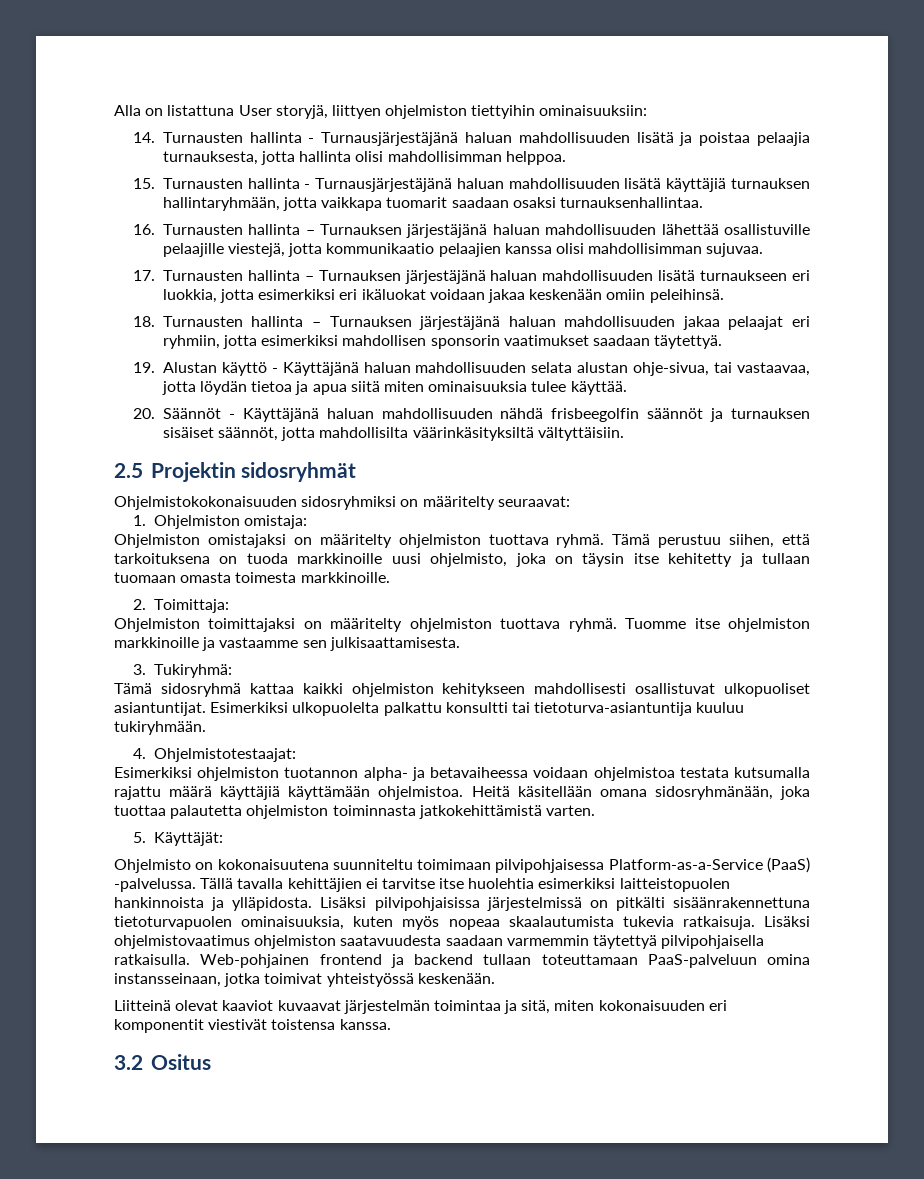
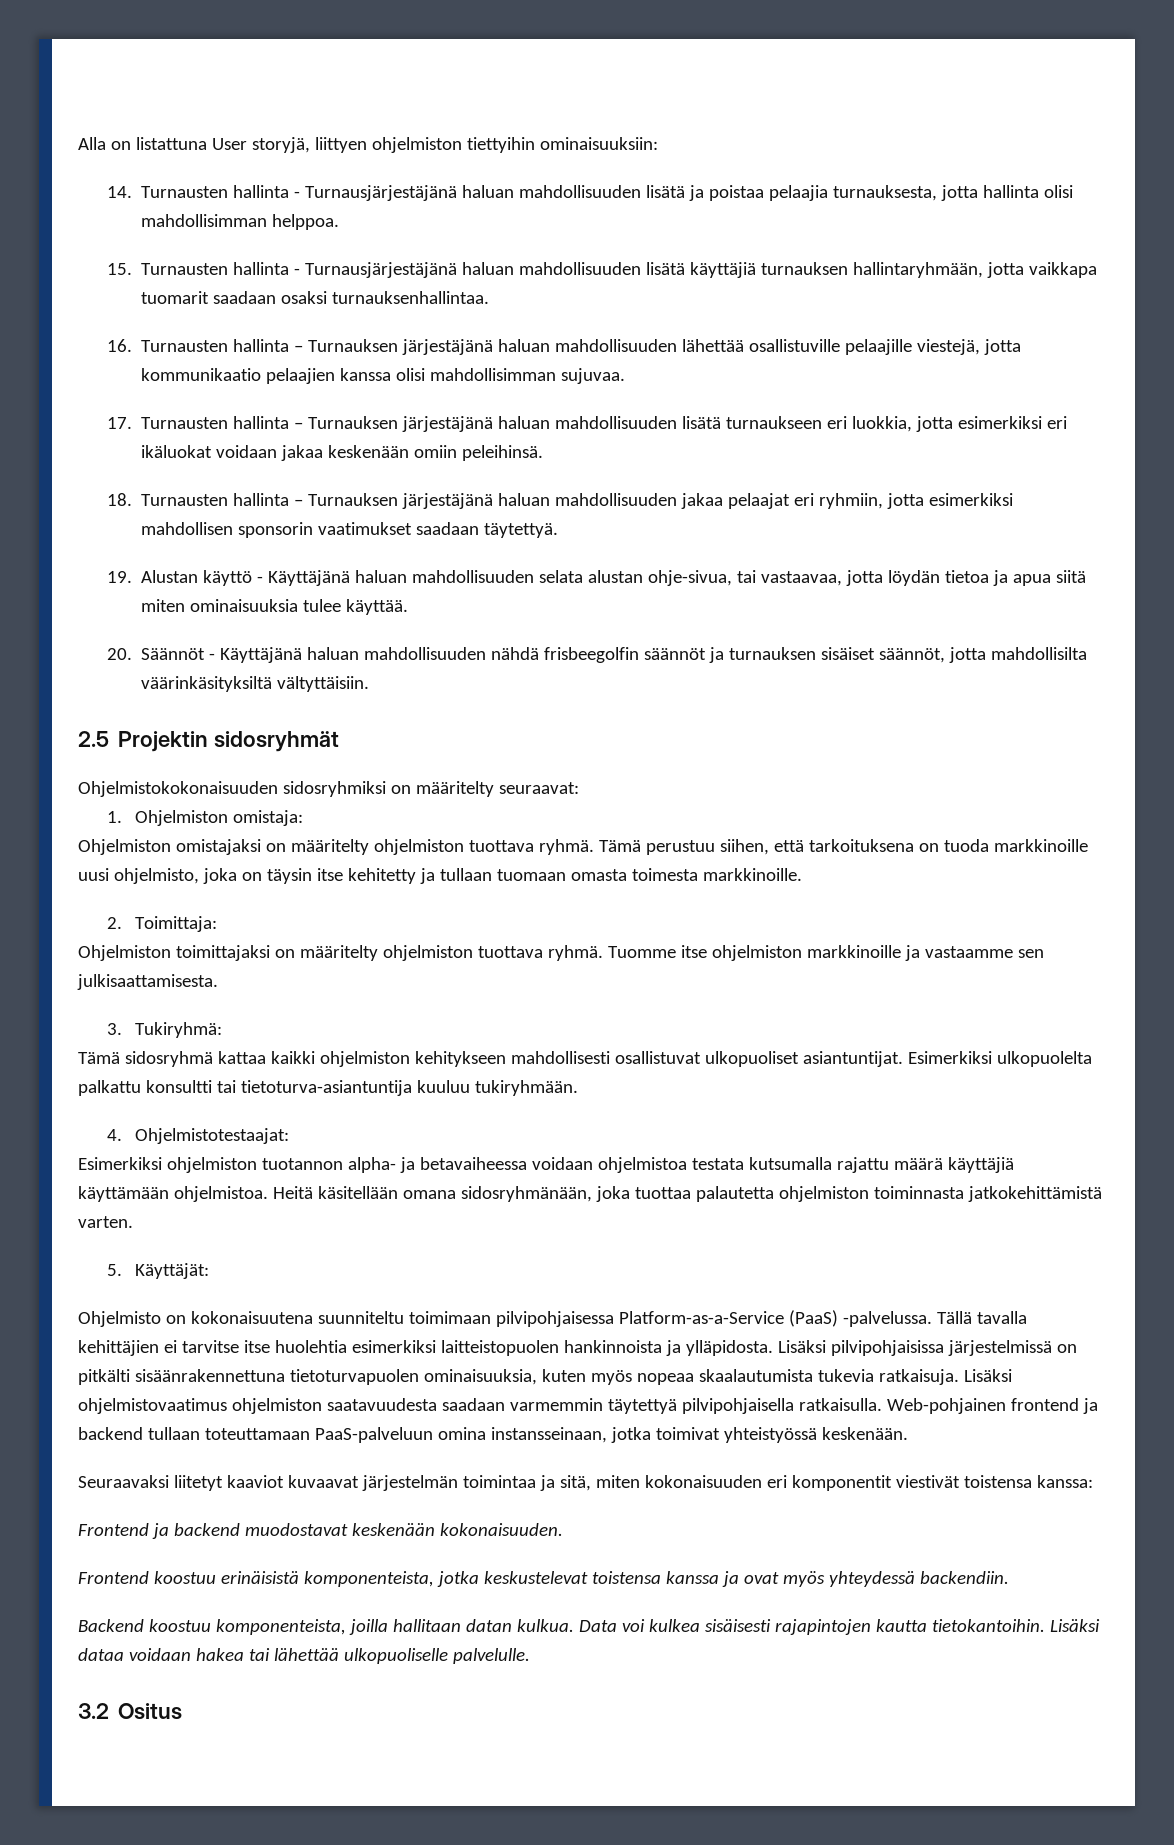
- Liitteinä olevat kaaviot kuvaavat järjestelmän toimintaa ja sitä, miten kokonaisuuden eri komponentit viestivät toistensa kanssa.
+ Seuraavaksi liitetyt kaaviot kuvaavat järjestelmän toimintaa ja sitä, miten kokonaisuuden eri komponentit viestivät toistensa kanssa:
+ Frontend ja backend muodostavat keskenään kokonaisuuden.
+ Frontend koostuu erinäisistä komponenteista, jotka keskustelevat toistensa kanssa ja ovat myös yhteydessä backendiin.
+ Backend koostuu komponenteista, joilla hallitaan datan kulkua. Data voi kulkea sisäisesti rajapintojen kautta tietokantoihin. Lisäksi dataa voidaan hakea tai lähettää ulkopuoliselle palvelulle.

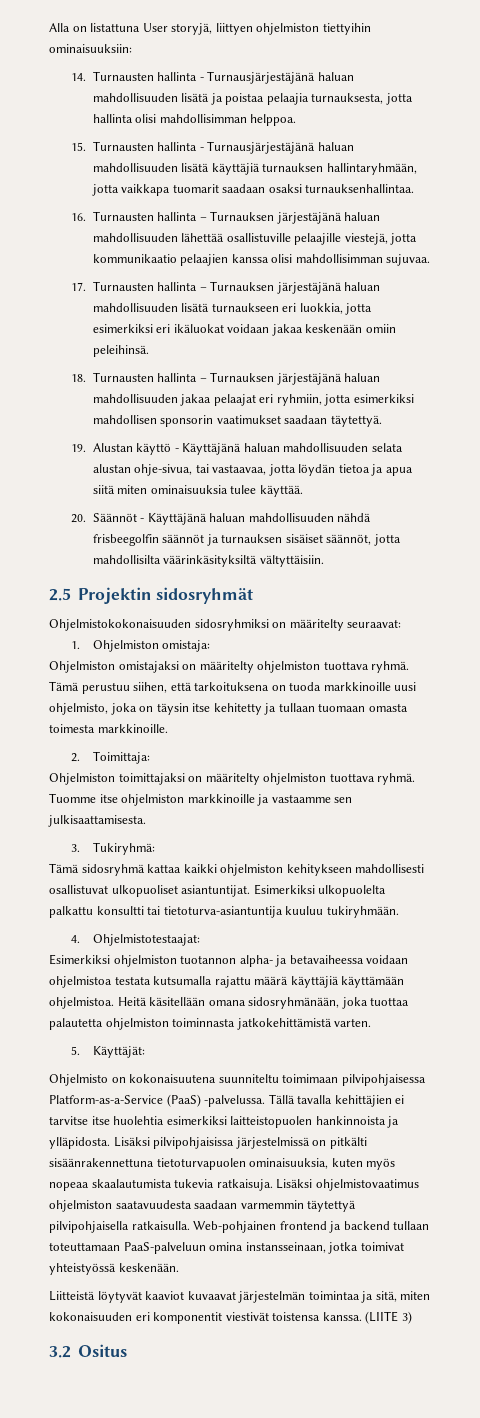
- Seuraavaksi liitetyt kaaviot kuvaavat järjestelmän toimintaa ja sitä, miten kokonaisuuden eri komponentit viestivät toistensa kanssa:
- Frontend ja backend muodostavat keskenään kokonaisuuden.
- Frontend koostuu erinäisistä komponenteista, jotka keskustelevat toistensa kanssa ja ovat myös yhteydessä backendiin.
- Backend koostuu komponenteista, joilla hallitaan datan kulkua. Data voi kulkea sisäisesti rajapintojen kautta tietokantoihin. Lisäksi dataa voidaan hakea tai lähettää ulkopuoliselle palvelulle.
+ Liitteistä löytyvät kaaviot kuvaavat järjestelmän toimintaa ja sitä, miten kokonaisuuden eri komponentit viestivät toistensa kanssa. (LIITE 3)

